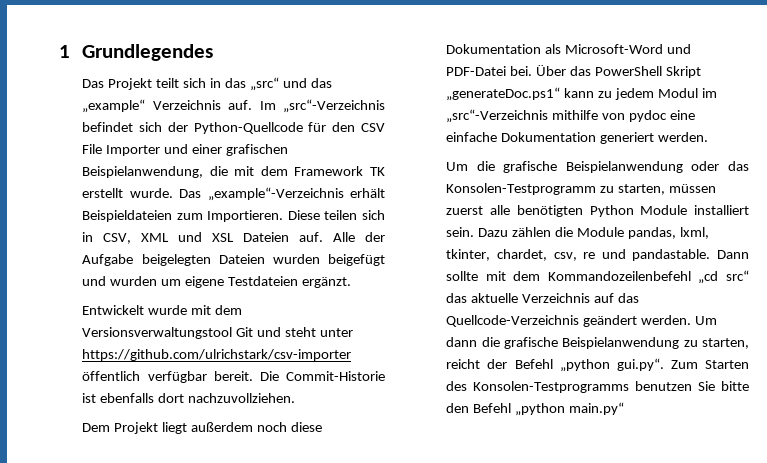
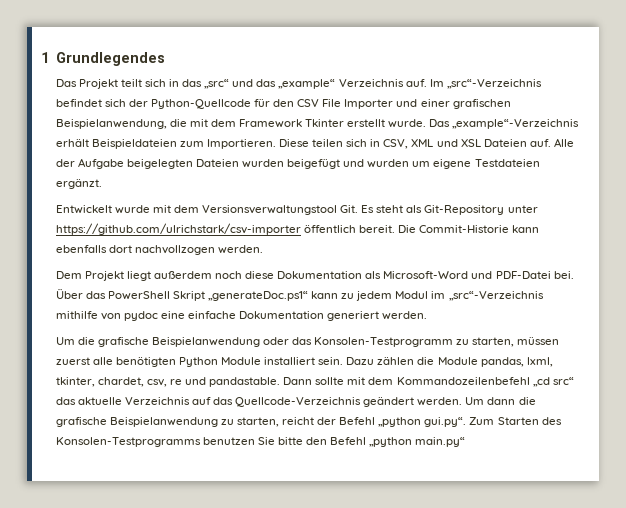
- Im „src“-Verzeichnis befindet sich der Python-Quellcode für den CSV File Importer und einer grafischen Beispielanwendung, die mit dem Framework TK erstellt wurde.
+ Im „src“-Verzeichnis befindet sich der Python-Quellcode für den CSV File Importer und einer grafischen Beispielanwendung, die mit dem Framework Tkinter erstellt wurde.
- Entwickelt wurde mit dem Versionsverwaltungstool Git und steht unter https://github.com/ulrichstark/csv-importer öffentlich verfügbar bereit.
+ Entwickelt wurde mit dem Versionsverwaltungstool Git. Es steht als Git-Repository unter https://github.com/ulrichstark/csv-importer öffentlich bereit.
- Die Commit-Historie ist ebenfalls dort nachzuvollziehen.
+ Die Commit-Historie kann ebenfalls dort nachvollzogen werden.

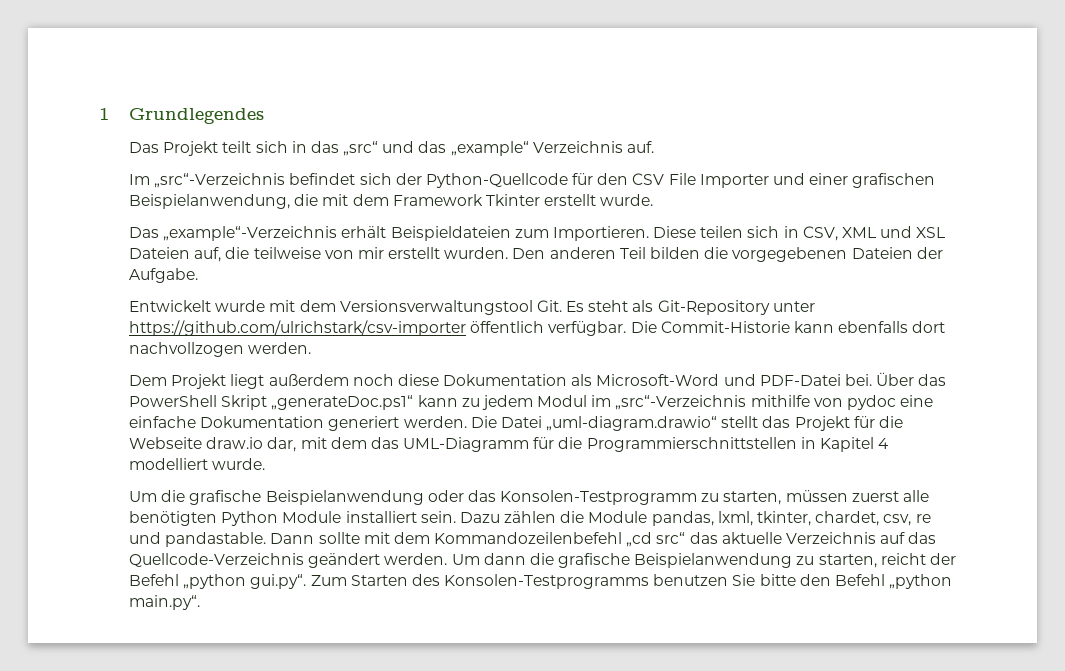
- Das Projekt teilt sich in das „src“ und das „example“ Verzeichnis auf. Im „src“-Verzeichnis befindet sich der Python-Quellcode für den CSV File Importer und einer grafischen Beispielanwendung, die mit dem Framework Tkinter erstellt wurde. Das „example“-Verzeichnis erhält Beispieldateien zum Importieren.
+ Das Projekt teilt sich in das „src“ und das „example“ Verzeichnis auf.
+ Im „src“-Verzeichnis befindet sich der Python-Quellcode für den CSV File Importer und einer grafischen Beispielanwendung, die mit dem Framework Tkinter erstellt wurde.
+ Das „example“-Verzeichnis erhält Beispieldateien zum Importieren.
- Diese teilen sich in CSV, XML und XSL Dateien auf. Alle der Aufgabe beigelegten Dateien wurden beigefügt und wurden um eigene Testdateien ergänzt.
+ Diese teilen sich in CSV, XML und XSL Dateien auf, die teilweise von mir erstellt wurden. Den anderen Teil bilden die vorgegebenen Dateien der Aufgabe.
- Entwickelt wurde mit dem Versionsverwaltungstool Git. Es steht als Git-Repository unter https://github.com/ulrichstark/csv-importer öffentlich bereit.
+ Entwickelt wurde mit dem Versionsverwaltungstool Git. Es steht als Git-Repository unter https://github.com/ulrichstark/csv-importer öffentlich verfügbar.
+ Die Datei „uml-diagram.drawio“ stellt das Projekt für die Webseite draw.io dar, mit dem das UML-Diagramm für die Programmierschnittstellen in Kapitel 4 modelliert wurde.
- Um dann die grafische Beispielanwendung zu starten, reicht der Befehl „python gui.py“. Zum Starten des Konsolen-Testprogramms benutzen Sie bitte den Befehl „python main.py“
+ Um dann die grafische Beispielanwendung zu starten, reicht der Befehl „python gui.py“. Zum Starten des Konsolen-Testprogramms benutzen Sie bitte den Befehl „python main.py“.

